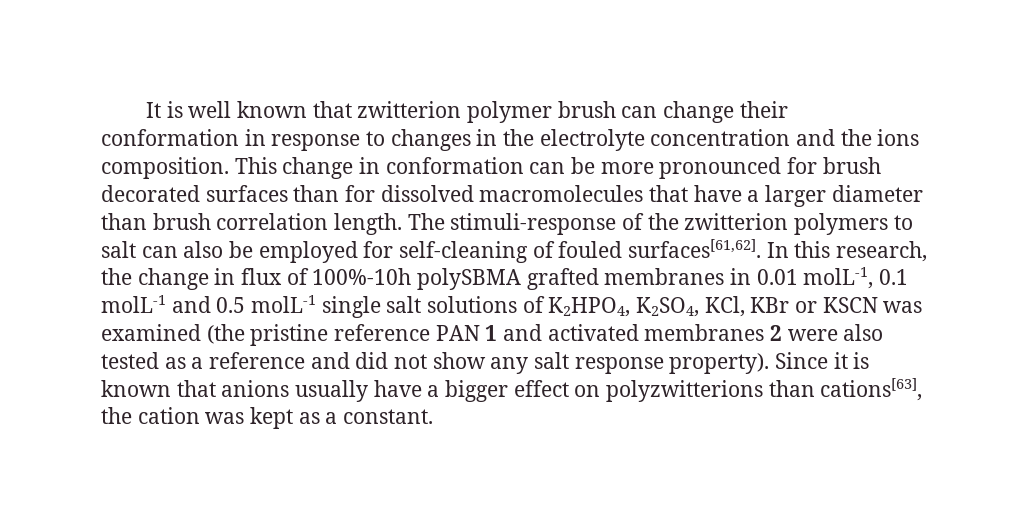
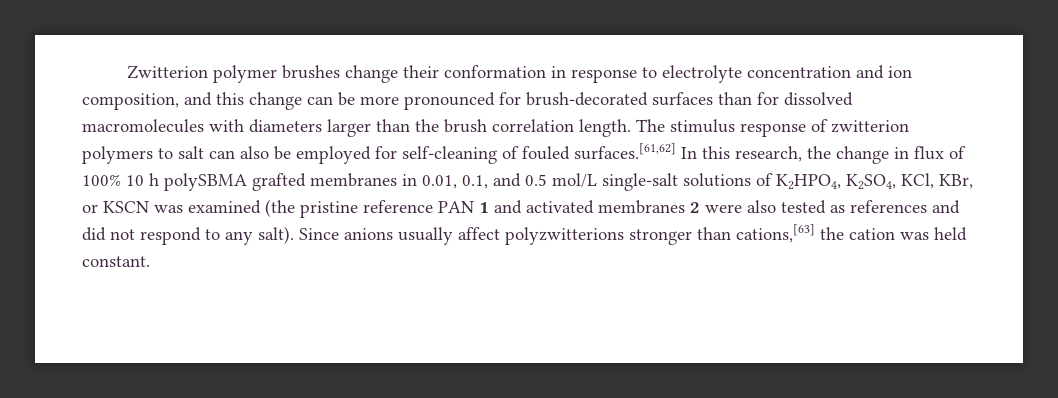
- It is well known that zwitterion polymer brush can change their conformation in response to changes in the electrolyte concentration and the ions composition. This change in conformation can be more pronounced for brush decorated surfaces than for dissolved macromolecules that have a larger diameter than brush correlation length.
+ Zwitterion polymer brushes change their conformation in response to electrolyte concentration and ion composition, and this change can be more pronounced for brush-decorated surfaces than for dissolved macromolecules with diameters larger than the brush correlation length.
- The stimuli-response of the zwitterion polymers to salt can also be employed for self-cleaning of fouled surfaces[61,62]. In this research, the change in flux of 100%-10h polySBMA grafted membranes in 0.01 molL-1, 0.1 molL-1 and 0.5 molL-1 single salt solutions of K2HPO4, K2SO4, KCl, KBr or KSCN was examined (the pristine reference PAN 1 and activated membranes 2 were also tested as a reference and did not show any salt response property). Since it is known that anions usually have a bigger effect on polyzwitterions than cations[63], the cation was kept as a constant.
+ The stimulus response of zwitterion polymers to salt can also be employed for self-cleaning of fouled surfaces.[61,62] In this research, the change in flux of 100% 10 h polySBMA grafted membranes in 0.01, 0.1, and 0.5 mol/L single-salt solutions of K2HPO4, K2SO4, KCl, KBr, or KSCN was examined (the pristine reference PAN 1 and activated membranes 2 were also tested as references and did not respond to any salt). Since anions usually affect polyzwitterions stronger than cations,[63] the cation was held constant.

